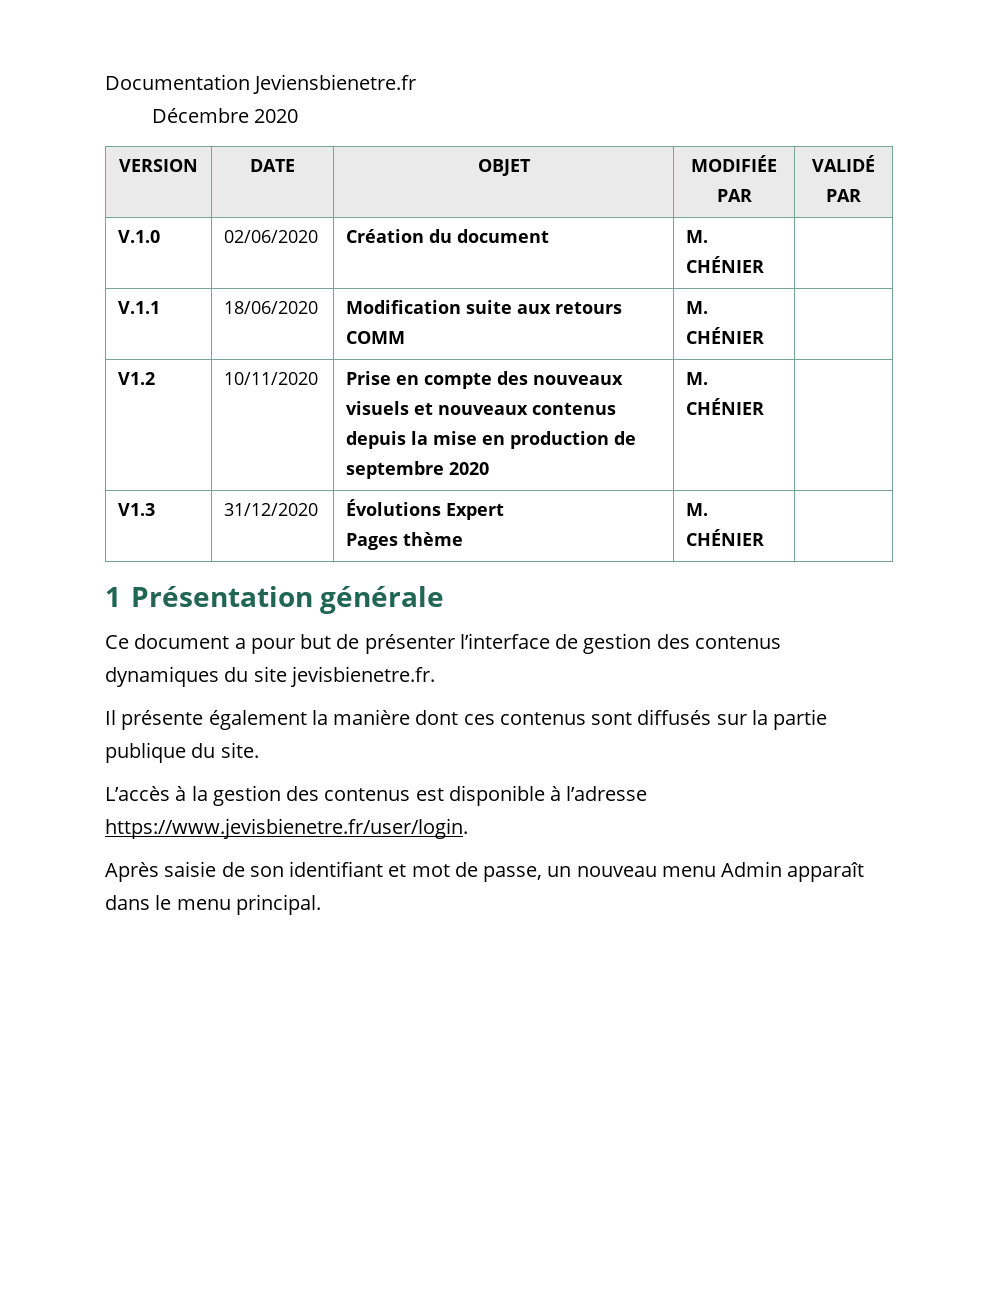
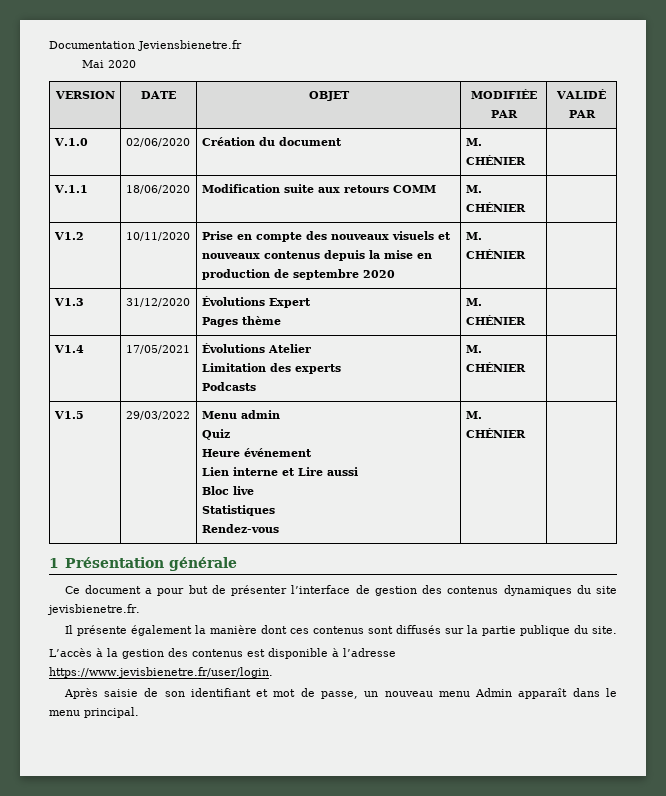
- Décembre 2020
+ Mai 2020
+ V1.4 | 17/05/2021 | Évolutions Atelier
+ Limitation des experts
+ Podcasts | M. CHÉNIER |
+ V1.5 | 29/03/2022 | Menu admin
+ Quiz
+ Heure événement
+ Lien interne et Lire aussi
+ Bloc live
+ Statistiques
+ Rendez-vous | M. CHÉNIER |

